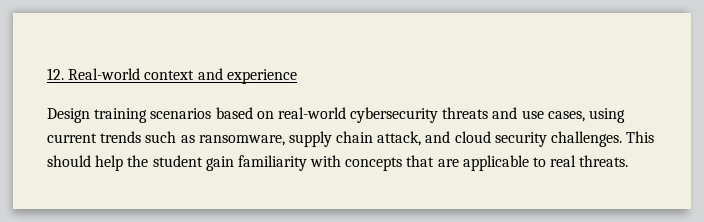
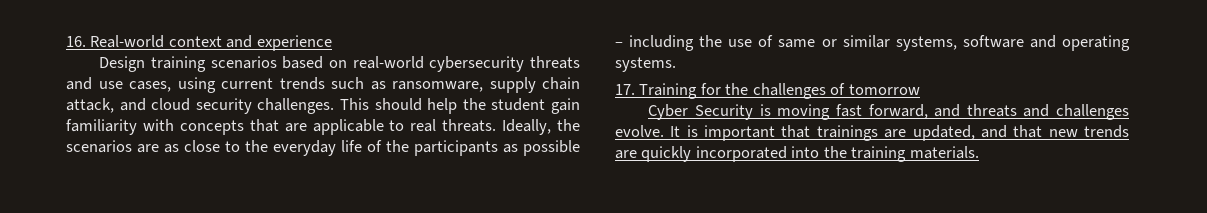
- 12. Real-world context and experience
+ 16. Real-world context and experience
+ Ideally, the scenarios are as close to the everyday life of the participants as possible – including the use of same or similar systems, software and operating systems.
+ 17. Training for the challenges of tomorrow
+ Cyber Security is moving fast forward, and threats and challenges evolve. It is important that trainings are updated, and that new trends are quickly incorporated into the training materials.

